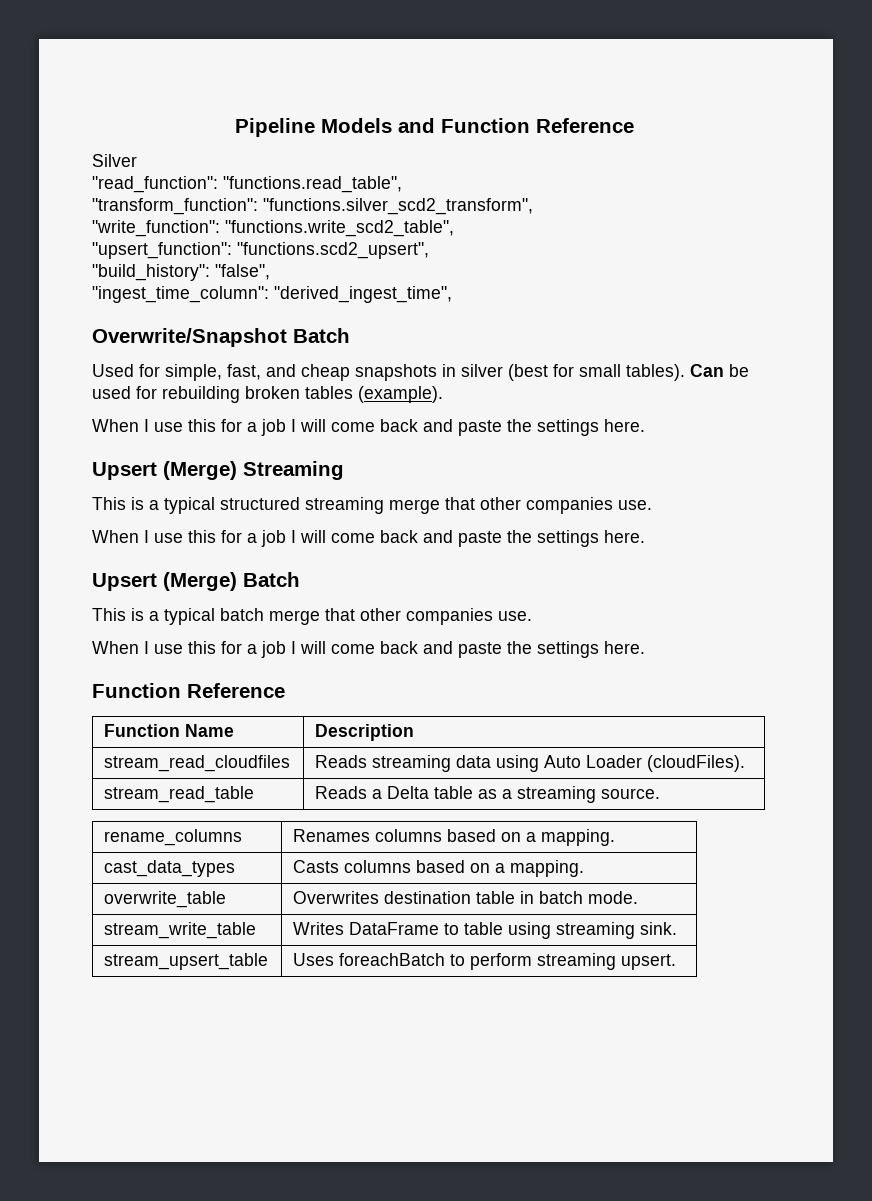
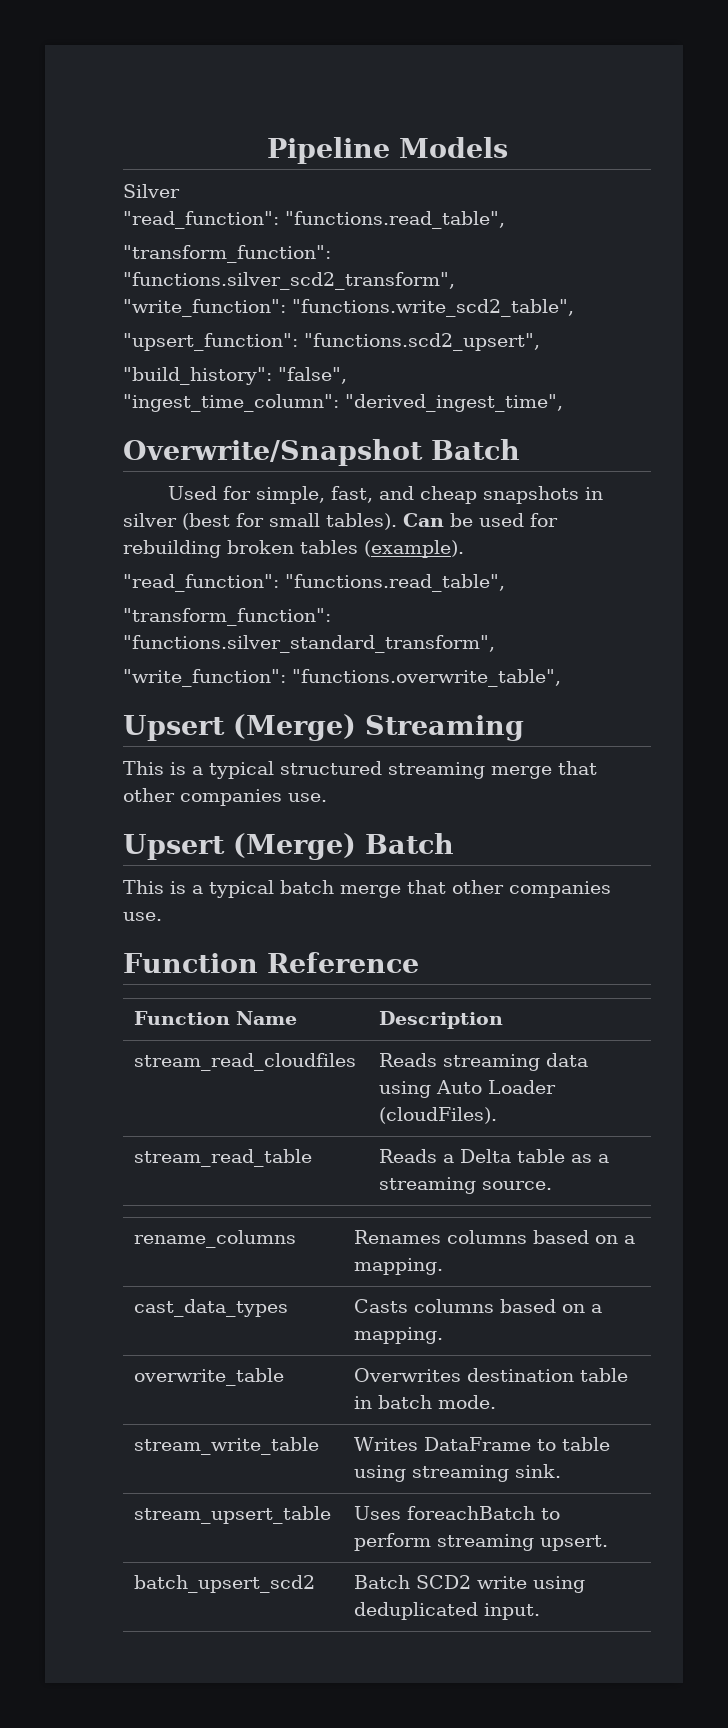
- Pipeline Models and Function Reference
+ Pipeline Models
  Can be used for rebuilding broken tables (example).
- When I use this for a job I will come back and paste the settings here.
+ "read_function": "functions.read_table",
+ "transform_function": "functions.silver_standard_transform",
+ "write_function": "functions.overwrite_table",
  This is a typical structured streaming merge that other companies use.
- When I use this for a job I will come back and paste the settings here.
  This is a typical batch merge that other companies use.
- When I use this for a job I will come back and paste the settings here.
+ batch_upsert_scd2 | Batch SCD2 write using deduplicated input.

